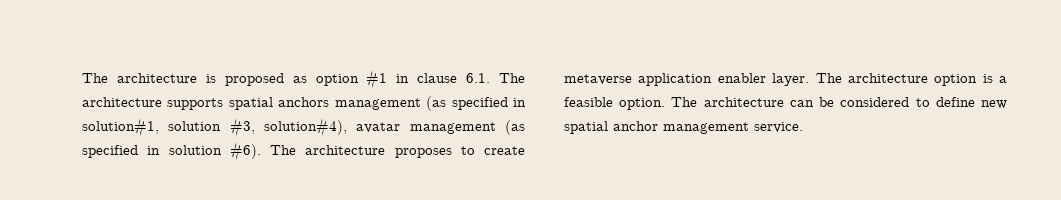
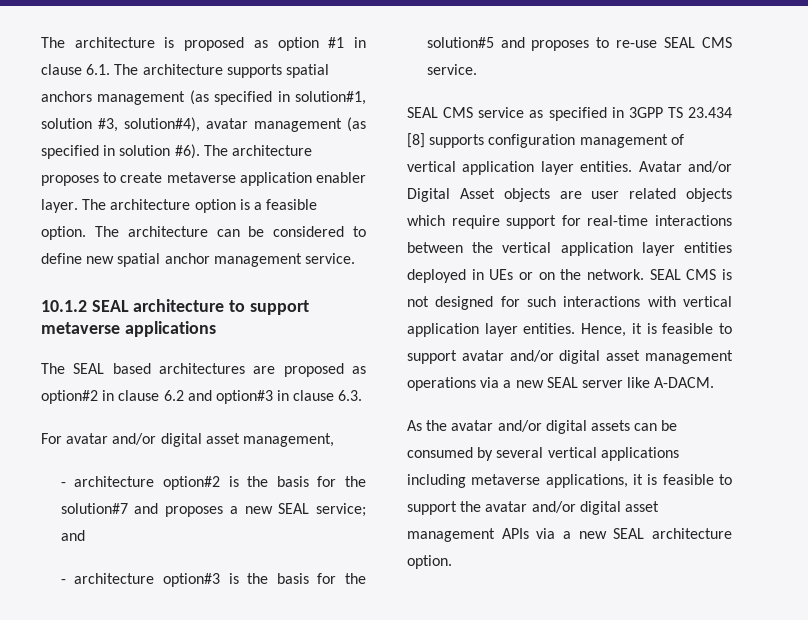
+ 10.1.2 SEAL architecture to support metaverse applications
+ The SEAL based architectures are proposed as option#2 in clause 6.2 and option#3 in clause 6.3.
+ For avatar and/or digital asset management,
+ - architecture option#2 is the basis for the solution#7 and proposes a new SEAL service; and
+ - architecture option#3 is the basis for the solution#5 and proposes to re-use SEAL CMS service.
+ SEAL CMS service as specified in 3GPP TS 23.434 [8] supports configuration management of vertical application layer entities. Avatar and/or Digital Asset objects are user related objects which require support for real-time interactions between the vertical application layer entities deployed in UEs or on the network. SEAL CMS is not designed for such interactions with vertical application layer entities. Hence, it is feasible to support avatar and/or digital asset management operations via a new SEAL server like A-DACM.
+ As the avatar and/or digital assets can be consumed by several vertical applications including metaverse applications, it is feasible to support the avatar and/or digital asset management APIs via a new SEAL architecture option.

